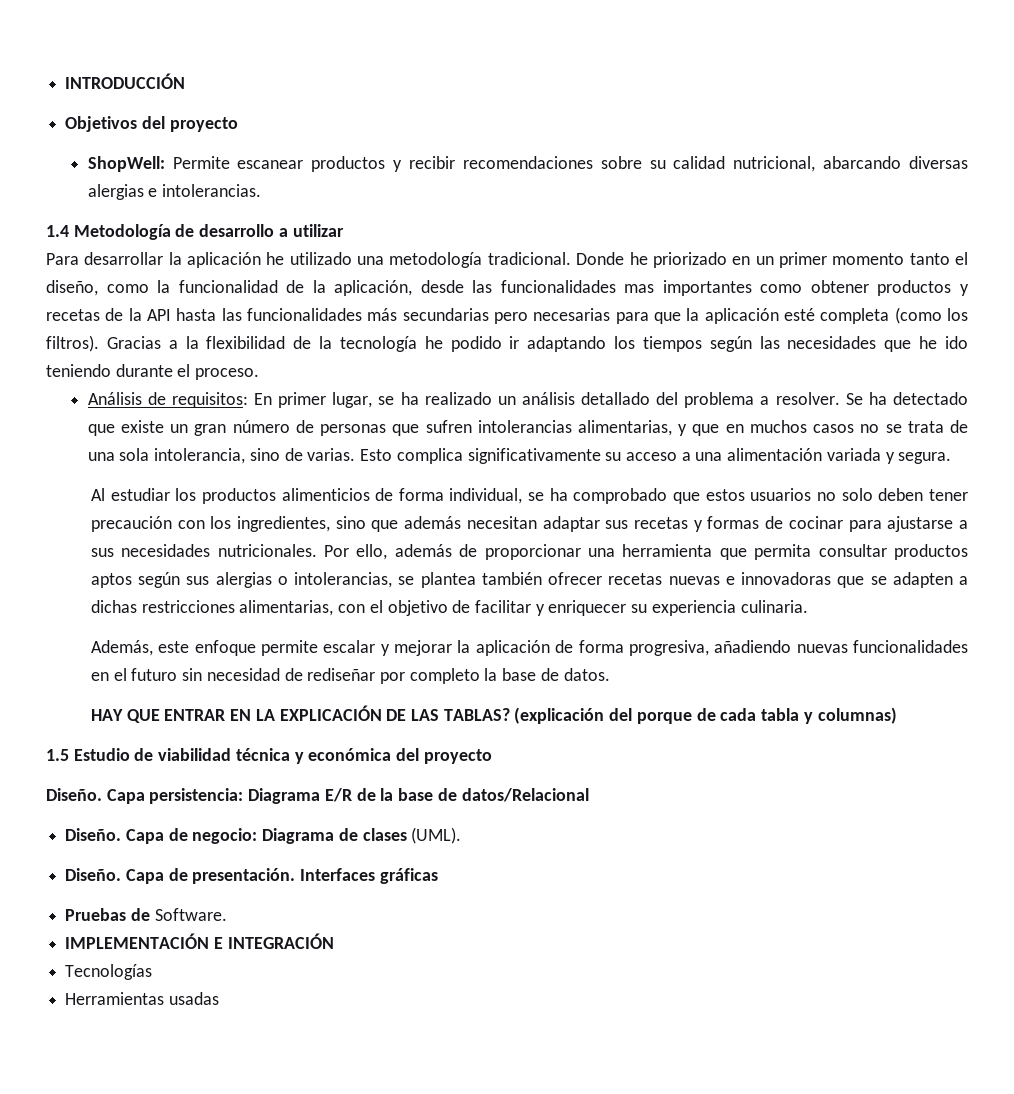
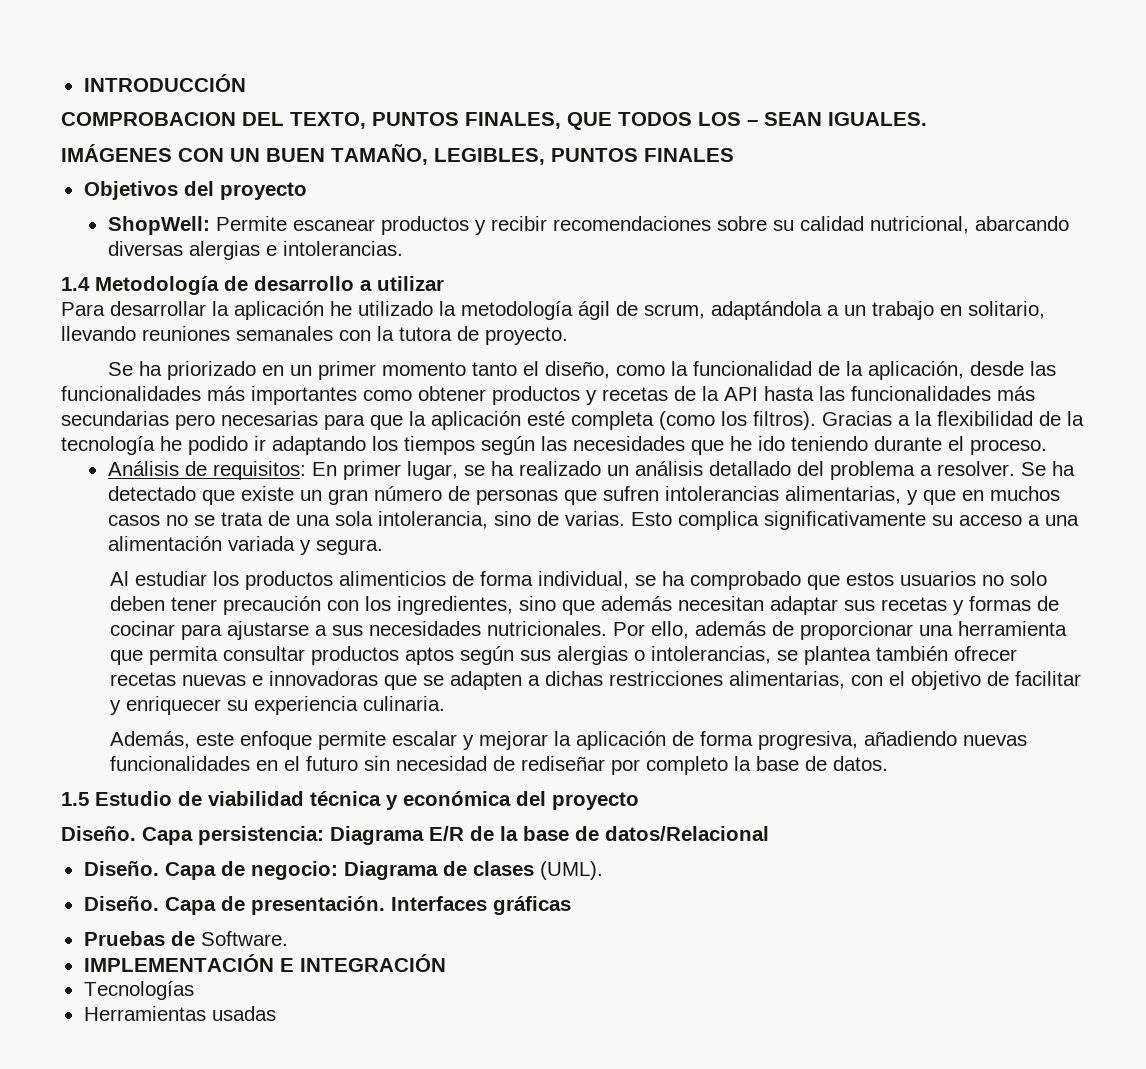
+ COMPROBACION DEL TEXTO, PUNTOS FINALES, QUE TODOS LOS – SEAN IGUALES.
+ IMÁGENES CON UN BUEN TAMAÑO, LEGIBLES, PUNTOS FINALES
- Para desarrollar la aplicación he utilizado una metodología tradicional. Donde he priorizado en un primer momento tanto el diseño, como la funcionalidad de la aplicación, desde las funcionalidades mas importantes como obtener productos y recetas de la API hasta las funcionalidades más secundarias pero necesarias para que la aplicación esté completa (como los filtros).
+ Para desarrollar la aplicación he utilizado la metodología ágil de scrum, adaptándola a un trabajo en solitario, llevando reuniones semanales con la tutora de proyecto.
+ Se ha priorizado en un primer momento tanto el diseño, como la funcionalidad de la aplicación, desde las funcionalidades más importantes como obtener productos y recetas de la API hasta las funcionalidades más secundarias pero necesarias para que la aplicación esté completa (como los filtros).
- HAY QUE ENTRAR EN LA EXPLICACIÓN DE LAS TABLAS? (explicación del porque de cada tabla y columnas)

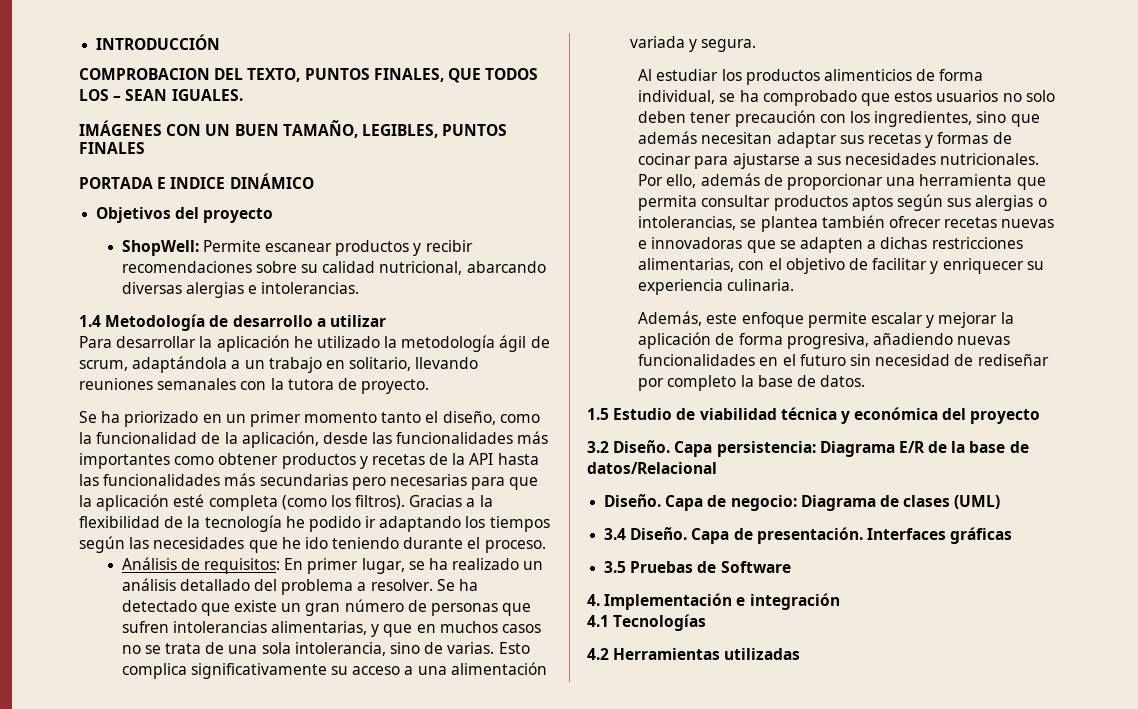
+ PORTADA E INDICE DINÁMICO
  1.5 Estudio de viabilidad técnica y económica del proyecto
- Diseño.
+ 3.2 Diseño.
- Capa de negocio: Diagrama de clases (UML).
- Diseño.
+ Capa de negocio: Diagrama de clases (UML)
+ 3.4 Diseño.
- Pruebas de Software.
- IMPLEMENTACIÓN E INTEGRACIÓN
- Tecnologías
- Herramientas usadas
+ 3.5 Pruebas de Software
+ 4. Implementación e integración
+ 4.1 Tecnologías
+ 4.2 Herramientas utilizadas

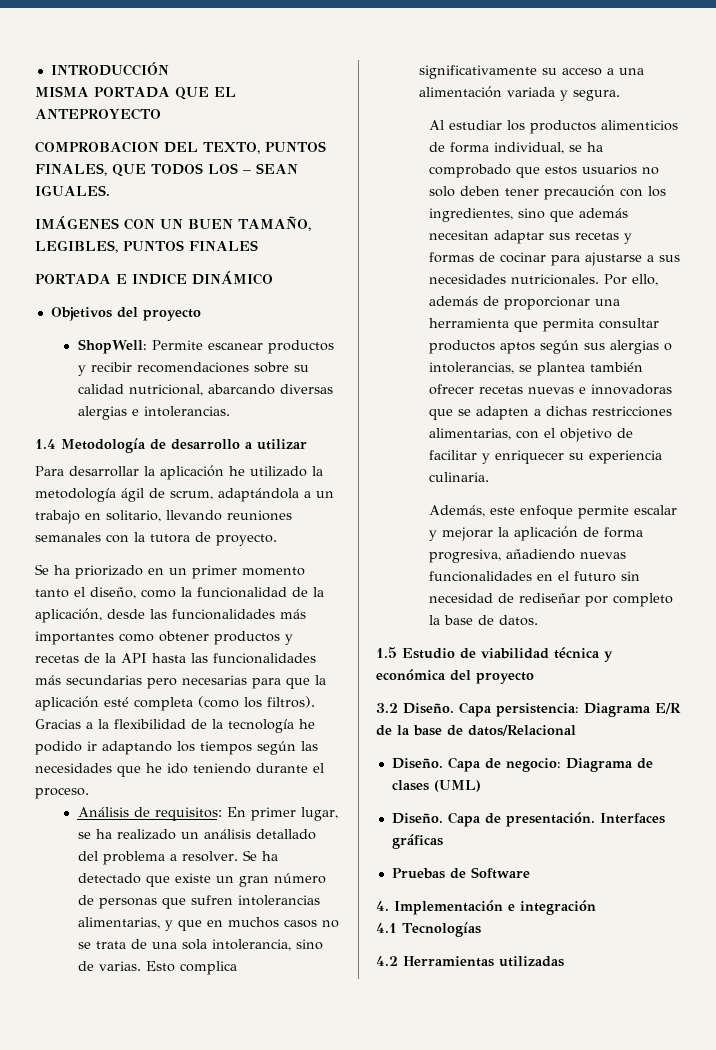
+ MISMA PORTADA QUE EL ANTEPROYECTO
  Capa de negocio: Diagrama de clases (UML)
- 3.4 Diseño.
+ Diseño.
- 3.5 Pruebas de Software
+ Pruebas de Software

